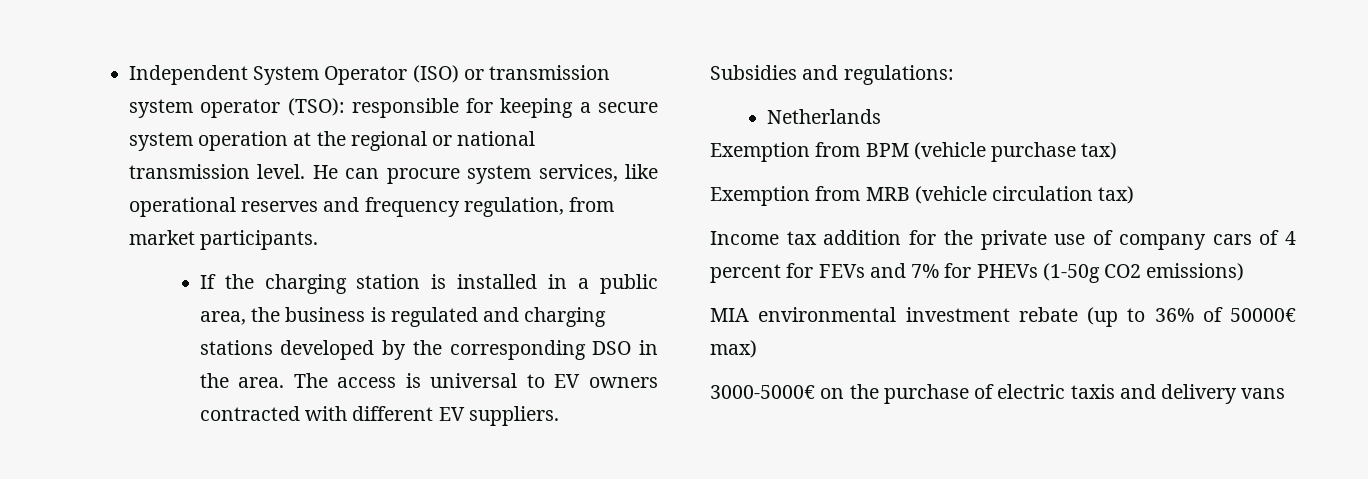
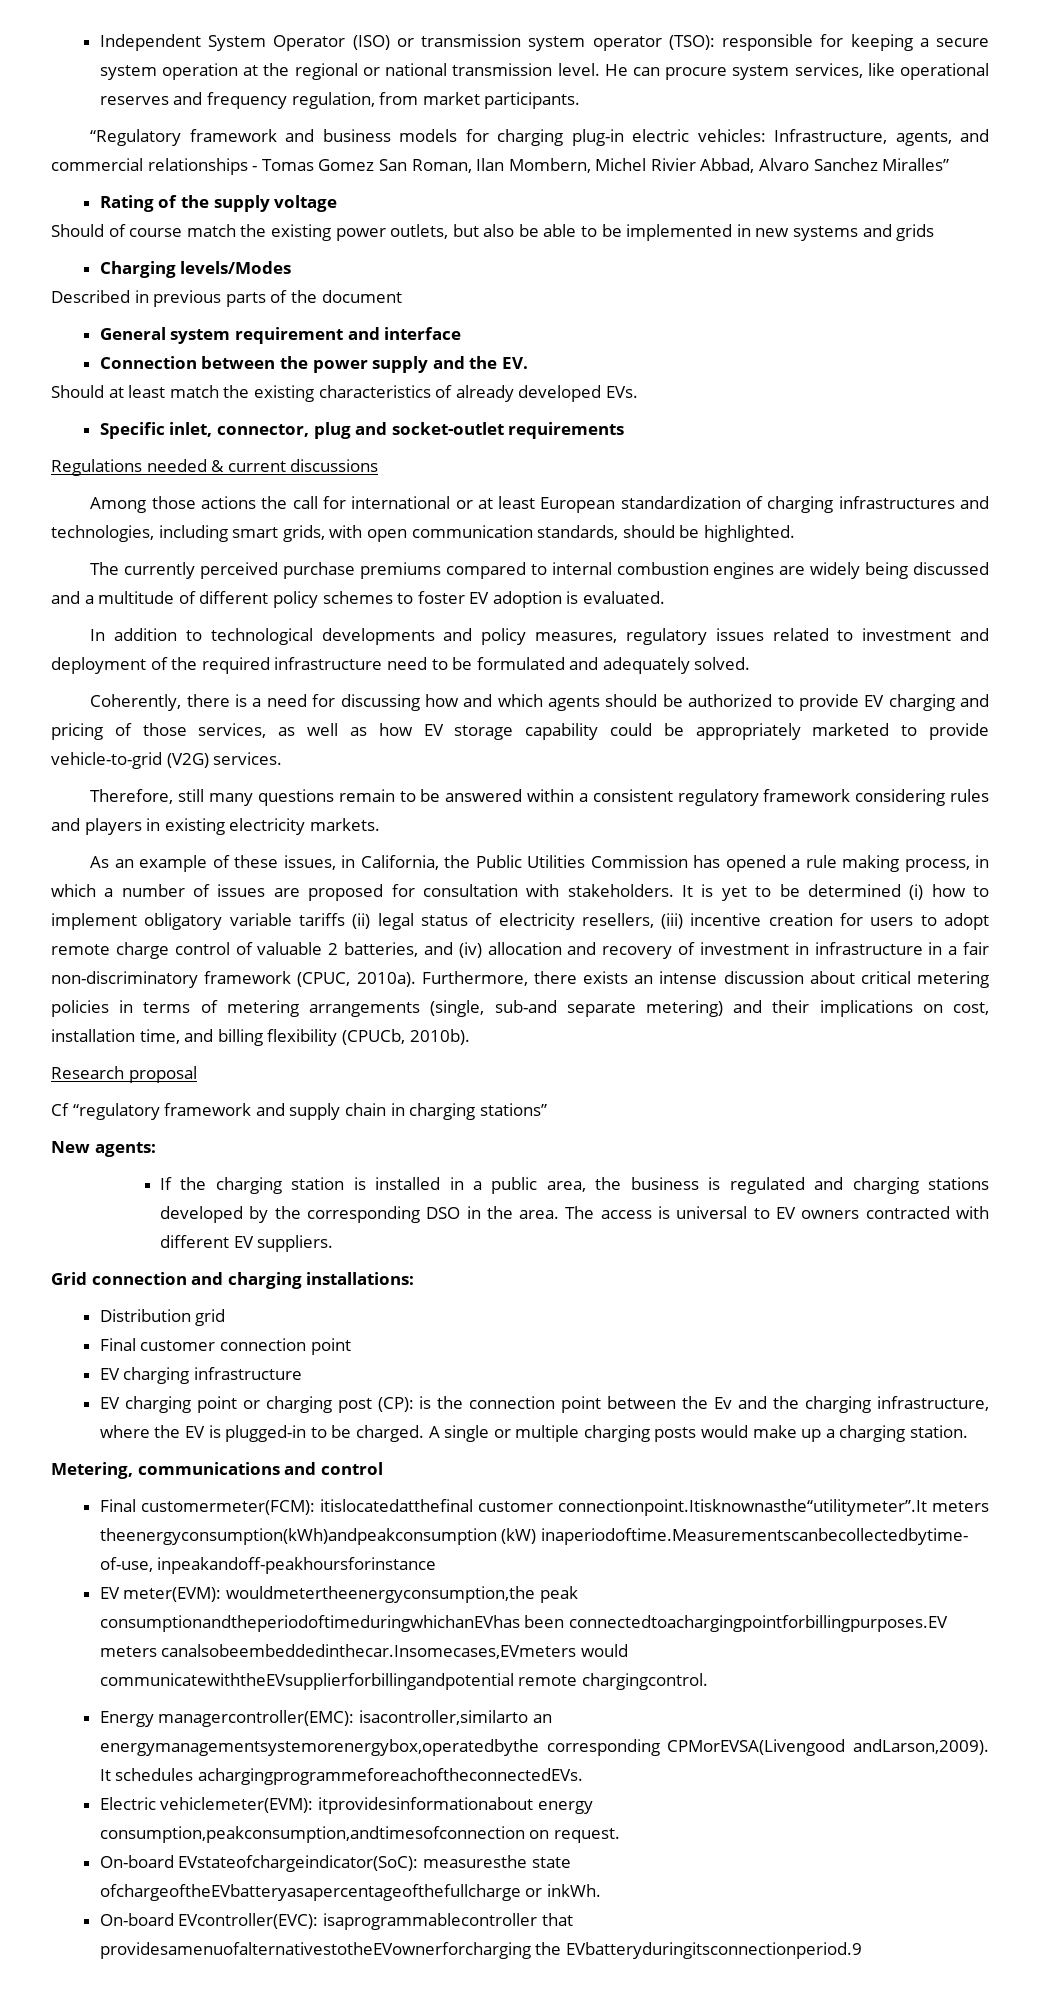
+ “Regulatory framework and business models for charging plug-in electric vehicles: Infrastructure, agents, and commercial relationships - Tomas Gomez San Roman, Ilan Mombern, Michel Rivier Abbad, Alvaro Sanchez Miralles”
+ Rating of the supply voltage
+ Should of course match the existing power outlets, but also be able to be implemented in new systems and grids
+ Charging levels/Modes
+ Described in previous parts of the document
+ General system requirement and interface
+ Connection between the power supply and the EV.
+ Should at least match the existing characteristics of already developed EVs.
+ Specific inlet, connector, plug and socket-outlet requirements
+ Regulations needed & current discussions
+ Among those actions the call for international or at least European standardization of charging infrastructures and technologies, including smart grids, with open communication standards, should be highlighted.
+ The currently perceived purchase premiums compared to internal combustion engines are widely being discussed and a multitude of different policy schemes to foster EV adoption is evaluated.
+ In addition to technological developments and policy measures, regulatory issues related to investment and deployment of the required infrastructure need to be formulated and adequately solved.
+ Coherently, there is a need for discussing how and which agents should be authorized to provide EV charging and pricing of those services, as well as how EV storage capability could be appropriately marketed to provide vehicle-to-grid (V2G) services.
+ Therefore, still many questions remain to be answered within a consistent regulatory framework considering rules and players in existing electricity markets.
+ As an example of these issues, in California, the Public Utilities Commission has opened a rule making process, in which a number of issues are proposed for consultation with stakeholders. It is yet to be determined (i) how to implement obligatory variable tariffs (ii) legal status of electricity resellers, (iii) incentive creation for users to adopt remote charge control of valuable 2 batteries, and (iv) allocation and recovery of investment in infrastructure in a fair non-discriminatory framework (CPUC, 2010a). Furthermore, there exists an intense discussion about critical metering policies in terms of metering arrangements (single, sub-and separate metering) and their implications on cost, installation time, and billing flexibility (CPUCb, 2010b).
+ Research proposal
+ Cf “regulatory framework and supply chain in charging stations”
+ New agents:
- Subsidies and regulations:
- Netherlands
- Exemption from BPM (vehicle purchase tax)
- Exemption from MRB (vehicle circulation tax)
- Income tax addition for the private use of company cars of 4 percent for FEVs and 7% for PHEVs (1-50g CO2 emissions)
- MIA environmental investment rebate (up to 36% of 50000€ max)
- 3000-5000€ on the purchase of electric taxis and delivery vans
+ Grid connection and charging installations:
+ Distribution grid
+ Final customer connection point
+ EV charging infrastructure
+ EV charging point or charging post (CP): is the connection point between the Ev and the charging infrastructure, where the EV is plugged-in to be charged. A single or multiple charging posts would make up a charging station.
+ Metering, communications and control
+ Final customermeter(FCM): itislocatedatthefinal customer connectionpoint.Itisknownasthe‘‘utilitymeter’’.It meters theenergyconsumption(kWh)andpeakconsumption (kW) inaperiodoftime.Measurementscanbecollectedbytime- of-use, inpeakandoff-peakhoursforinstance
+ EV meter(EVM): wouldmetertheenergyconsumption,the peak consumptionandtheperiodoftimeduringwhichanEVhas been connectedtoachargingpointforbillingpurposes.EV meters canalsobeembeddedinthecar.Insomecases,EVmeters would communicatewiththeEVsupplierforbillingandpotential remote chargingcontrol.
+ Energy managercontroller(EMC): isacontroller,similarto an energymanagementsystemorenergybox,operatedbythe corresponding CPMorEVSA(Livengood andLarson,2009). It schedules achargingprogrammeforeachoftheconnectedEVs.
+ Electric vehiclemeter(EVM): itprovidesinformationabout energy consumption,peakconsumption,andtimesofconnection on request.
+ On-board EVstateofchargeindicator(SoC): measuresthe state ofchargeoftheEVbatteryasapercentageofthefullcharge or inkWh.
+ On-board EVcontroller(EVC): isaprogrammablecontroller that providesamenuofalternativestotheEVownerforcharging the EVbatteryduringitsconnectionperiod.9

